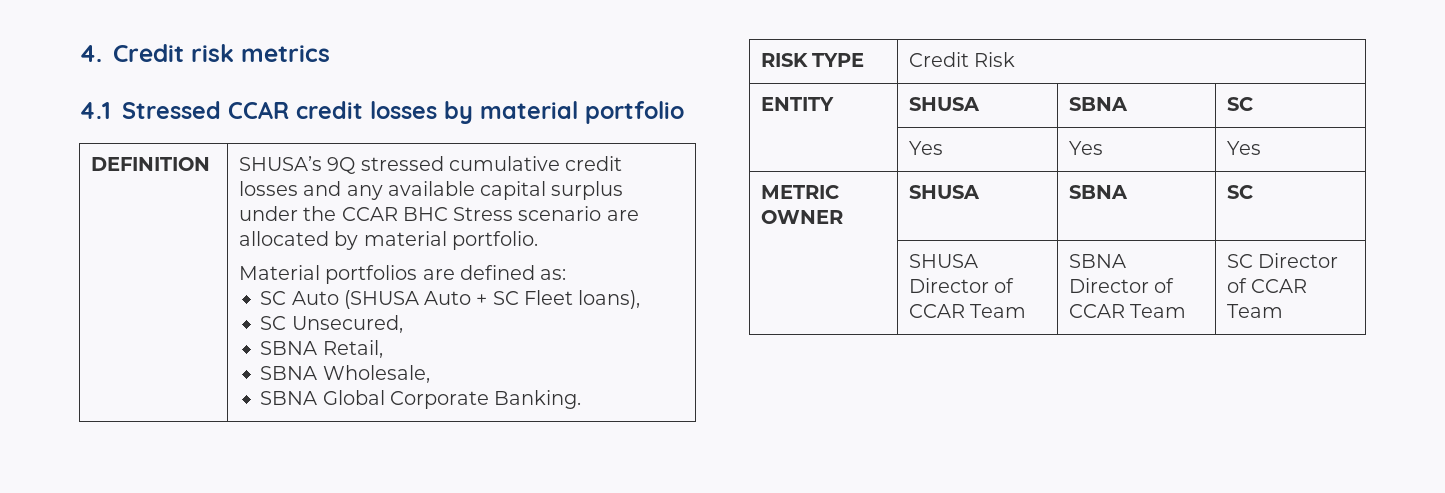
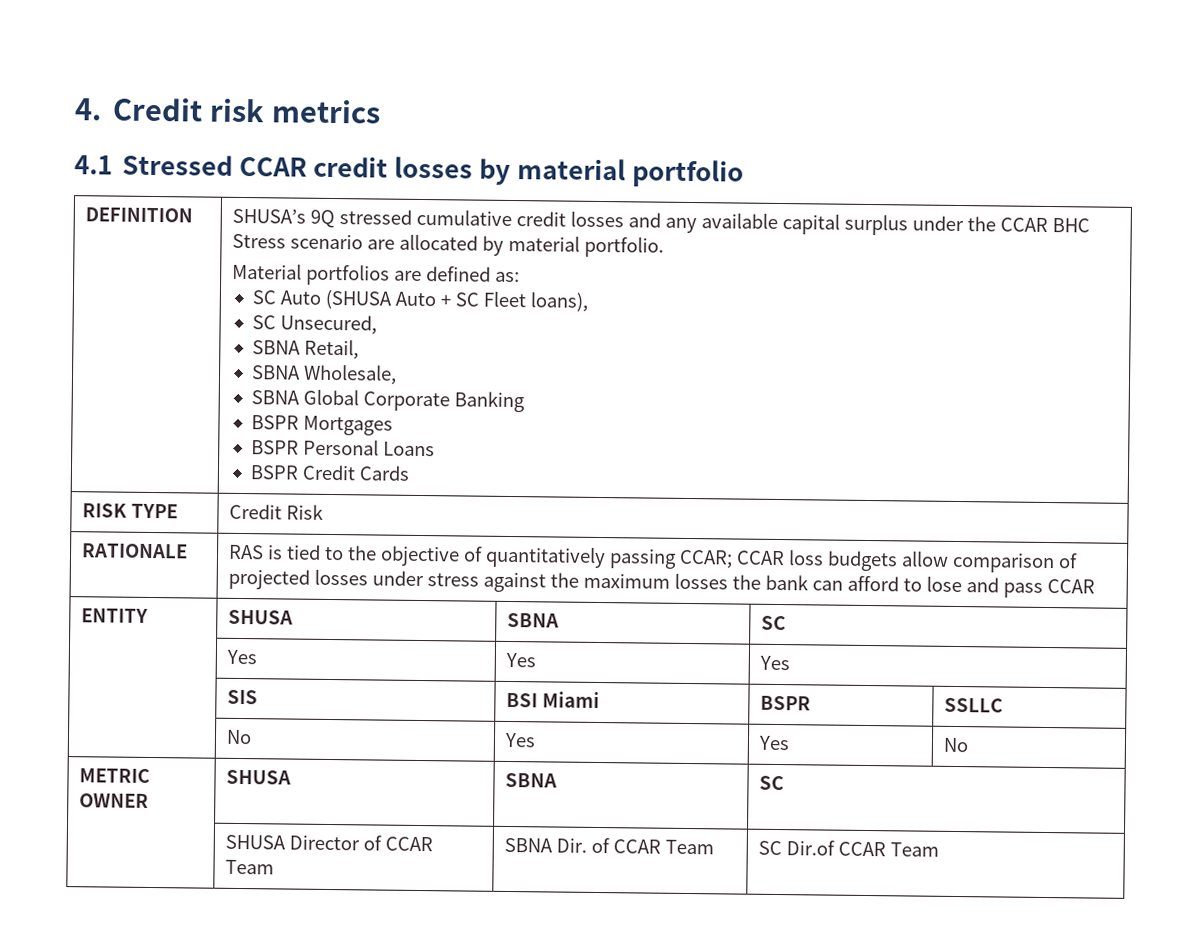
- SBNA Global Corporate Banking.
+ SBNA Global Corporate Banking
+ BSPR Mortgages
+ BSPR Personal Loans
+ BSPR Credit Cards
  RISK TYPE | Credit Risk
+ RATIONALE | RAS is tied to the objective of quantitatively passing CCAR; CCAR loss budgets allow comparison of projected losses under stress against the maximum losses the bank can afford to lose and pass CCAR
+ | SIS | BSI Miami | BSPR | SSLLC
+ | No | Yes | Yes | No
- | SHUSA Director of CCAR Team | SBNA Director of CCAR Team | SC Director of CCAR Team
+ | SHUSA Director of CCAR Team | SBNA Dir. of CCAR Team | SC Dir.of CCAR Team

